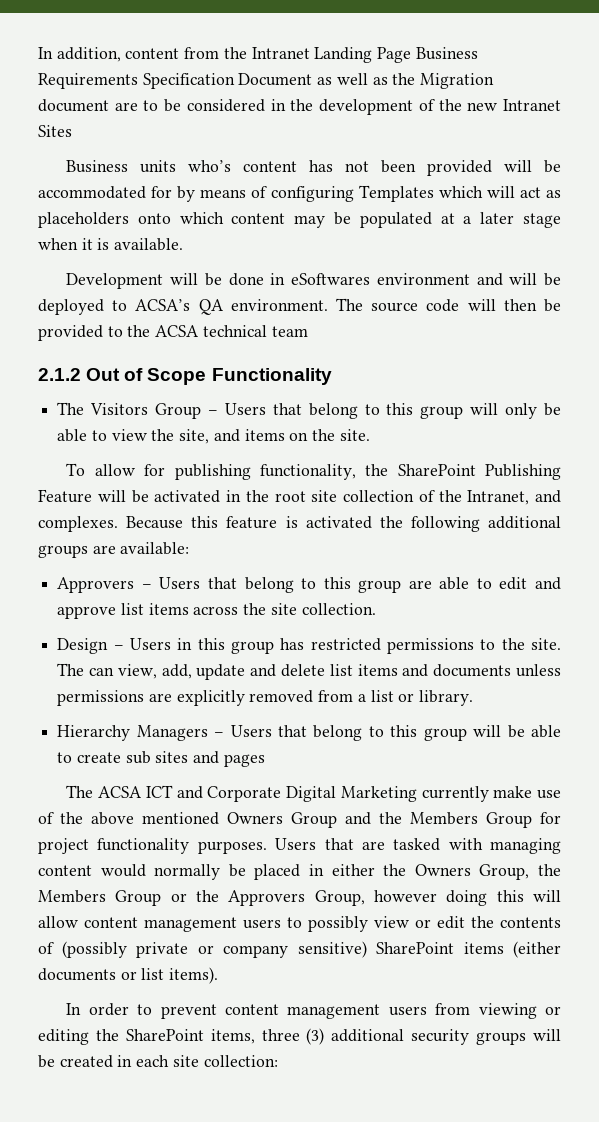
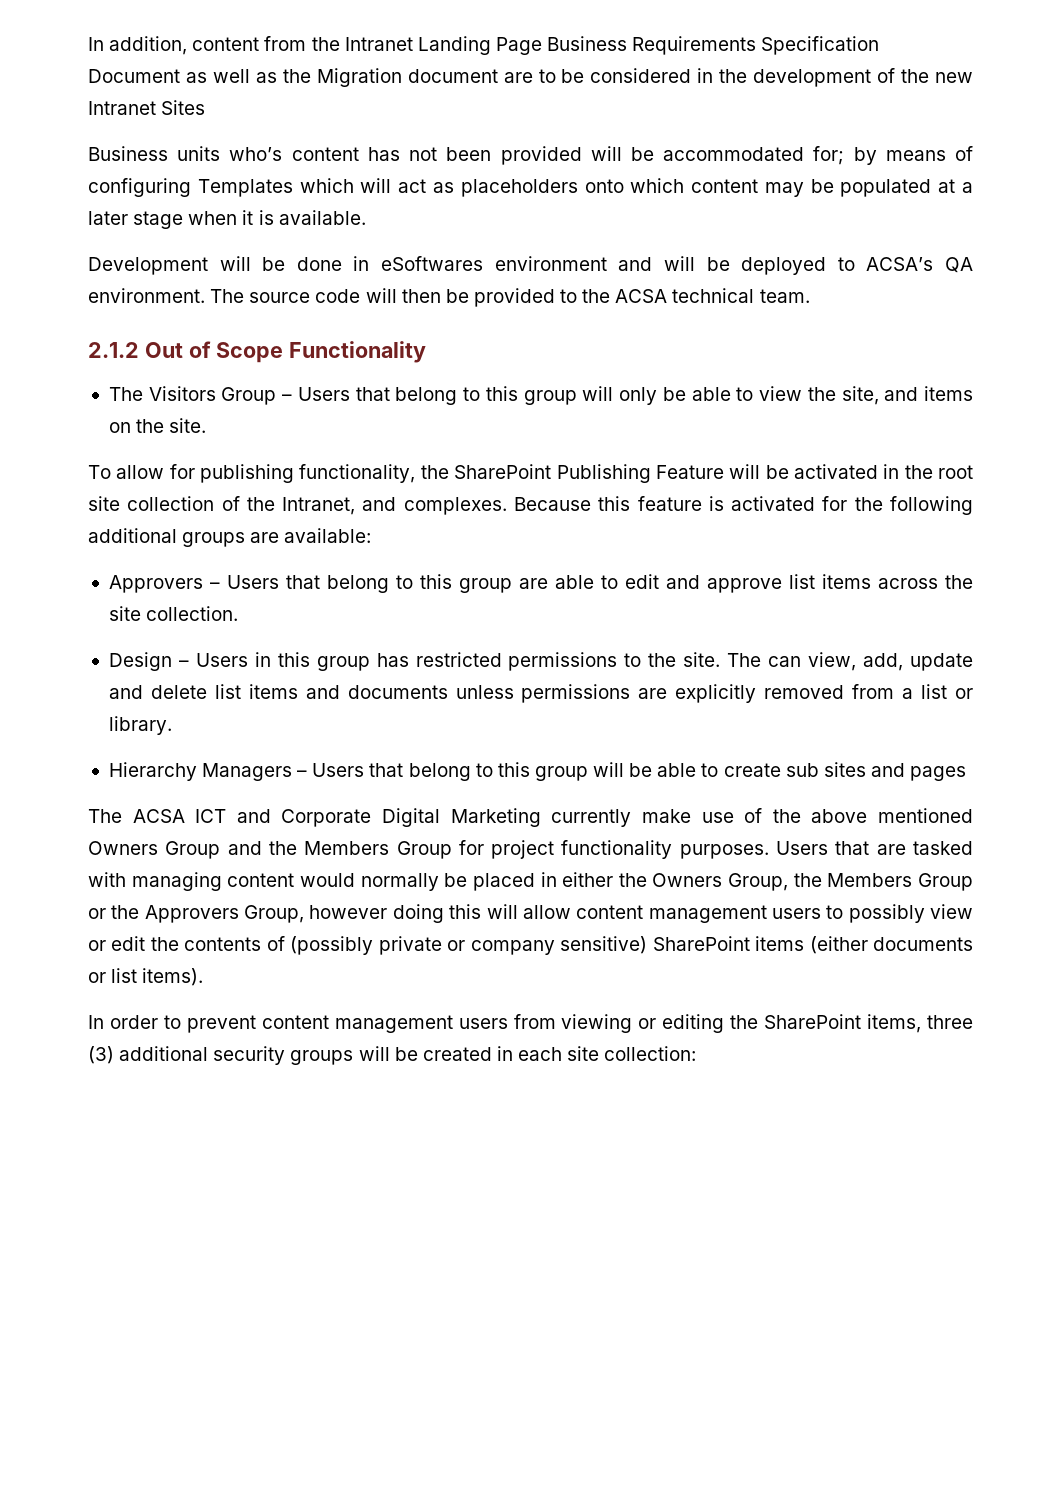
- Business units who’s content has not been provided will be accommodated for by means of configuring Templates which will act as placeholders onto which content may be populated at a later stage when it is available.
+ Business units who’s content has not been provided will be accommodated for; by means of configuring Templates which will act as placeholders onto which content may be populated at a later stage when it is available.
- The source code will then be provided to the ACSA technical team
+ The source code will then be provided to the ACSA technical team.
- Because this feature is activated the following additional groups are available:
+ Because this feature is activated for the following additional groups are available:

